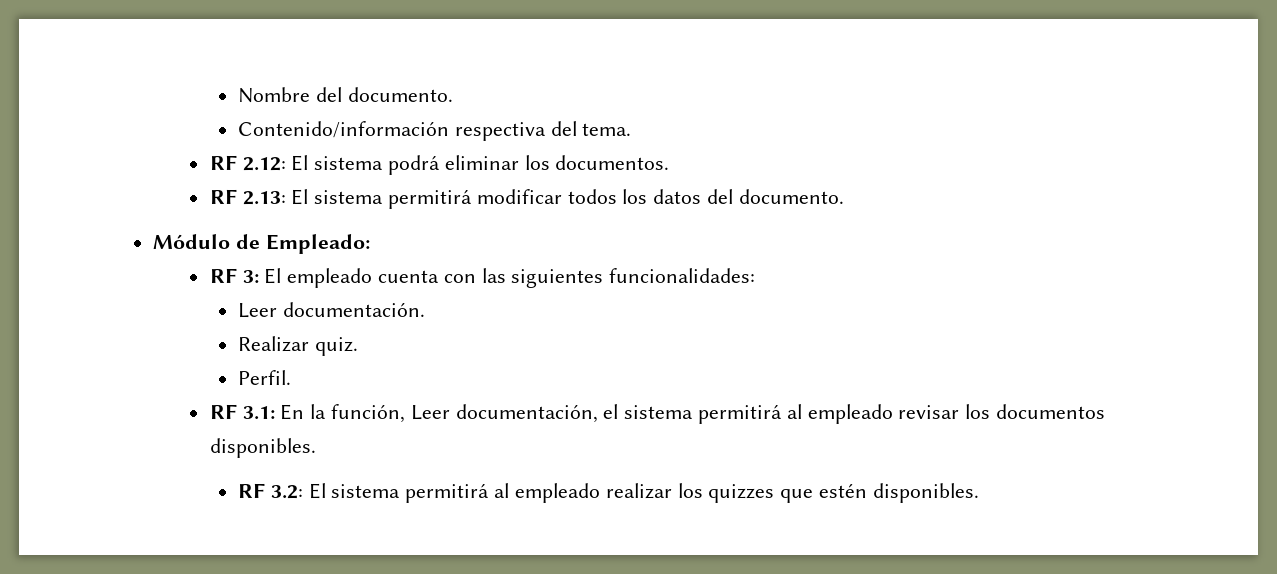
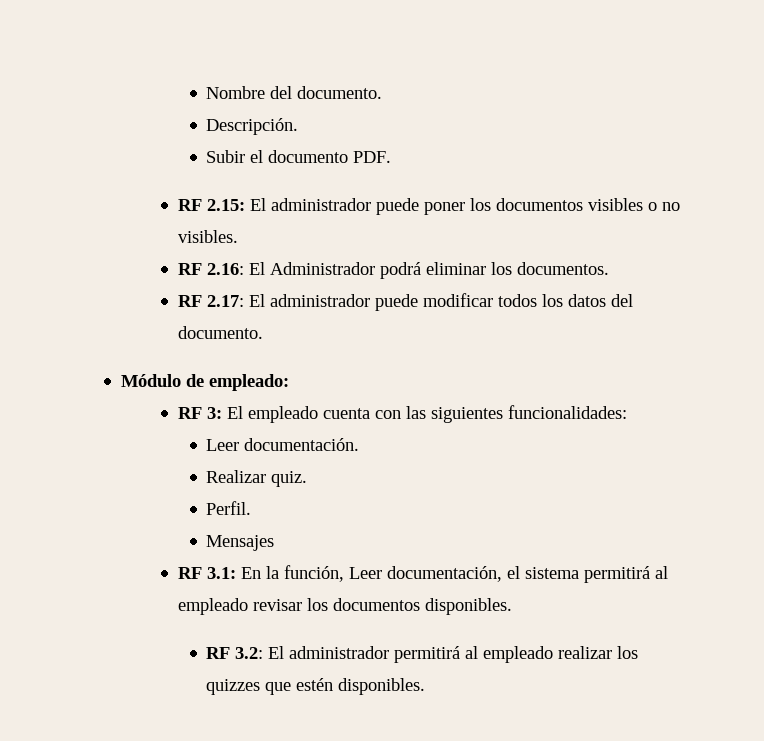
- Contenido/información respectiva del tema.
- RF 2.12: El sistema podrá eliminar los documentos.
+ Descripción.
+ Subir el documento PDF.
+ RF 2.15: El administrador puede poner los documentos visibles o no visibles.
+ RF 2.16: El Administrador podrá eliminar los documentos.
- RF 2.13: El sistema permitirá modificar todos los datos del documento.
+ RF 2.17: El administrador puede modificar todos los datos del documento.
- Módulo de Empleado:
+ Módulo de empleado:
+ Mensajes
- RF 3.2: El sistema permitirá al empleado realizar los quizzes que estén disponibles.
+ RF 3.2: El administrador permitirá al empleado realizar los quizzes que estén disponibles.

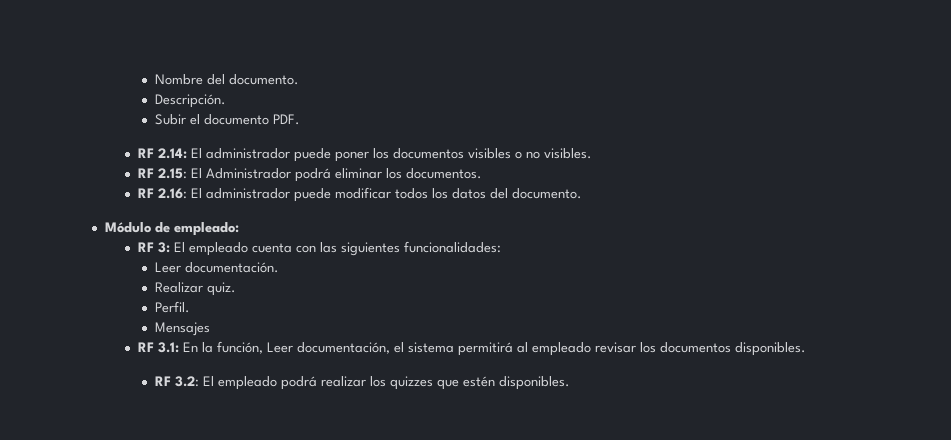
- RF 2.15: El administrador puede poner los documentos visibles o no visibles.
+ RF 2.14: El administrador puede poner los documentos visibles o no visibles.
- RF 2.16: El Administrador podrá eliminar los documentos.
+ RF 2.15: El Administrador podrá eliminar los documentos.
- RF 2.17: El administrador puede modificar todos los datos del documento.
+ RF 2.16: El administrador puede modificar todos los datos del documento.
- RF 3.2: El administrador permitirá al empleado realizar los quizzes que estén disponibles.
+ RF 3.2: El empleado podrá realizar los quizzes que estén disponibles.

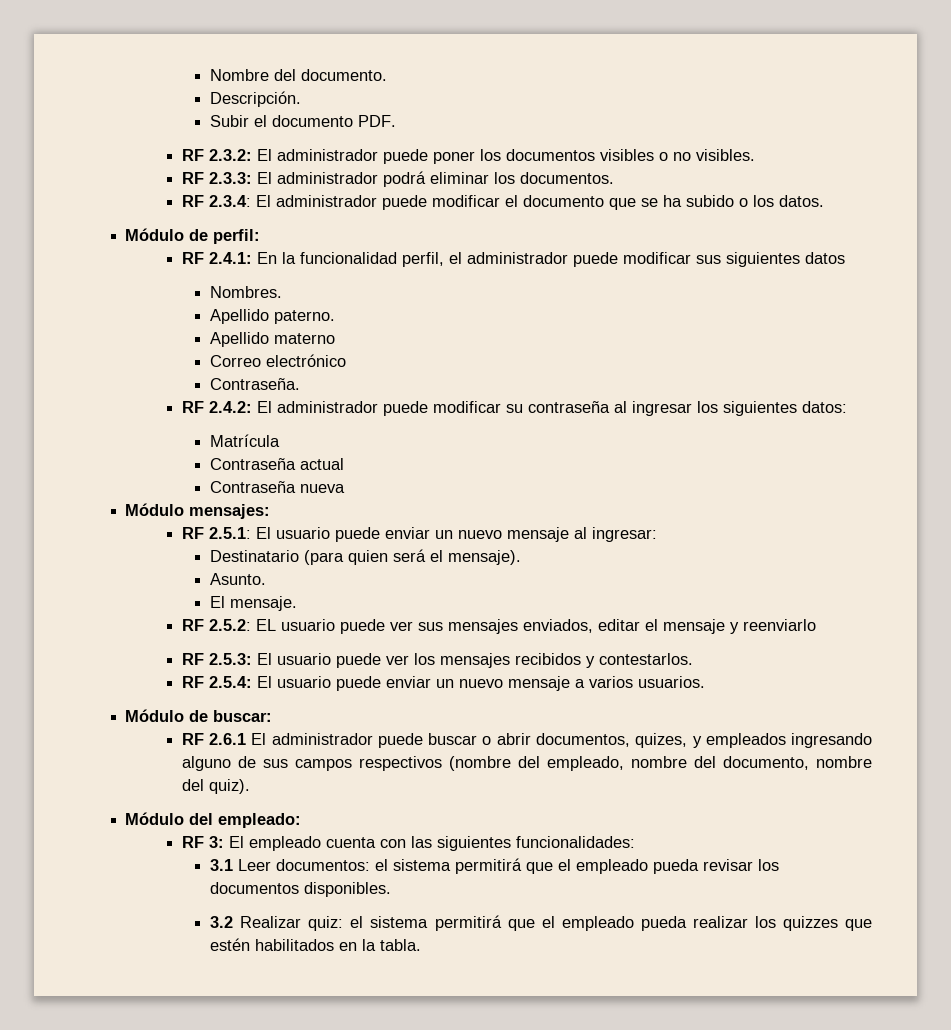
- RF 2.14: El administrador puede poner los documentos visibles o no visibles.
+ RF 2.3.2: El administrador puede poner los documentos visibles o no visibles.
- RF 2.15: El Administrador podrá eliminar los documentos.
+ RF 2.3.3: El administrador podrá eliminar los documentos.
- RF 2.16: El administrador puede modificar todos los datos del documento.
- Módulo de empleado:
+ RF 2.3.4: El administrador puede modificar el documento que se ha subido o los datos.
+ Módulo de perfil:
+ RF 2.4.1: En la funcionalidad perfil, el administrador puede modificar sus siguientes datos
+ Nombres.
+ Apellido paterno.
+ Apellido materno
+ Correo electrónico
+ Contraseña.
+ RF 2.4.2: El administrador puede modificar su contraseña al ingresar los siguientes datos:
+ Matrícula
+ Contraseña actual
+ Contraseña nueva
+ Módulo mensajes:
+ RF 2.5.1: El usuario puede enviar un nuevo mensaje al ingresar:
+ Destinatario (para quien será el mensaje).
+ Asunto.
+ El mensaje.
+ RF 2.5.2: EL usuario puede ver sus mensajes enviados, editar el mensaje y reenviarlo
+ RF 2.5.3: El usuario puede ver los mensajes recibidos y contestarlos.
+ RF 2.5.4: El usuario puede enviar un nuevo mensaje a varios usuarios.
+ Módulo de buscar:
+ RF 2.6.1 El administrador puede buscar o abrir documentos, quizes, y empleados ingresando alguno de sus campos respectivos (nombre del empleado, nombre del documento, nombre del quiz).
+ Módulo del empleado:
- Leer documentación.
- Realizar quiz.
- Perfil.
- Mensajes
- RF 3.1: En la función, Leer documentación, el sistema permitirá al empleado revisar los documentos disponibles.
- RF 3.2: El empleado podrá realizar los quizzes que estén disponibles.
+ 3.1 Leer documentos: el sistema permitirá que el empleado pueda revisar los documentos disponibles.
+ 3.2 Realizar quiz: el sistema permitirá que el empleado pueda realizar los quizzes que estén habilitados en la tabla.

